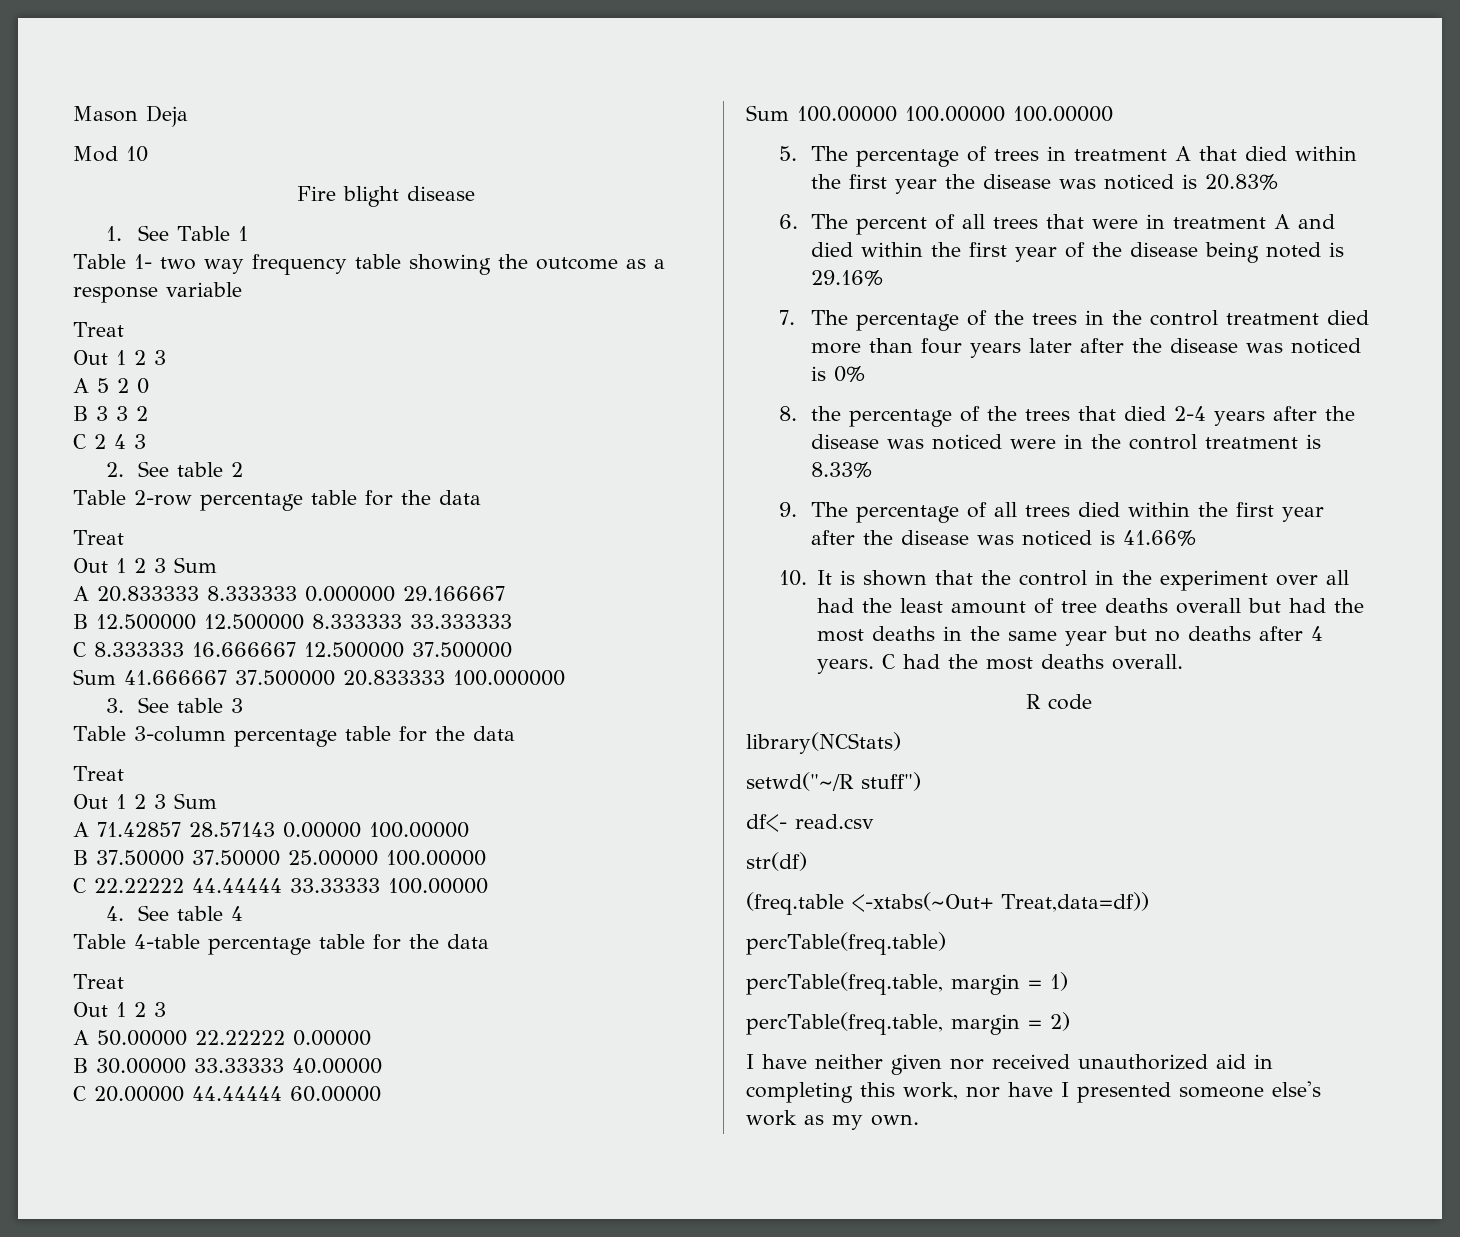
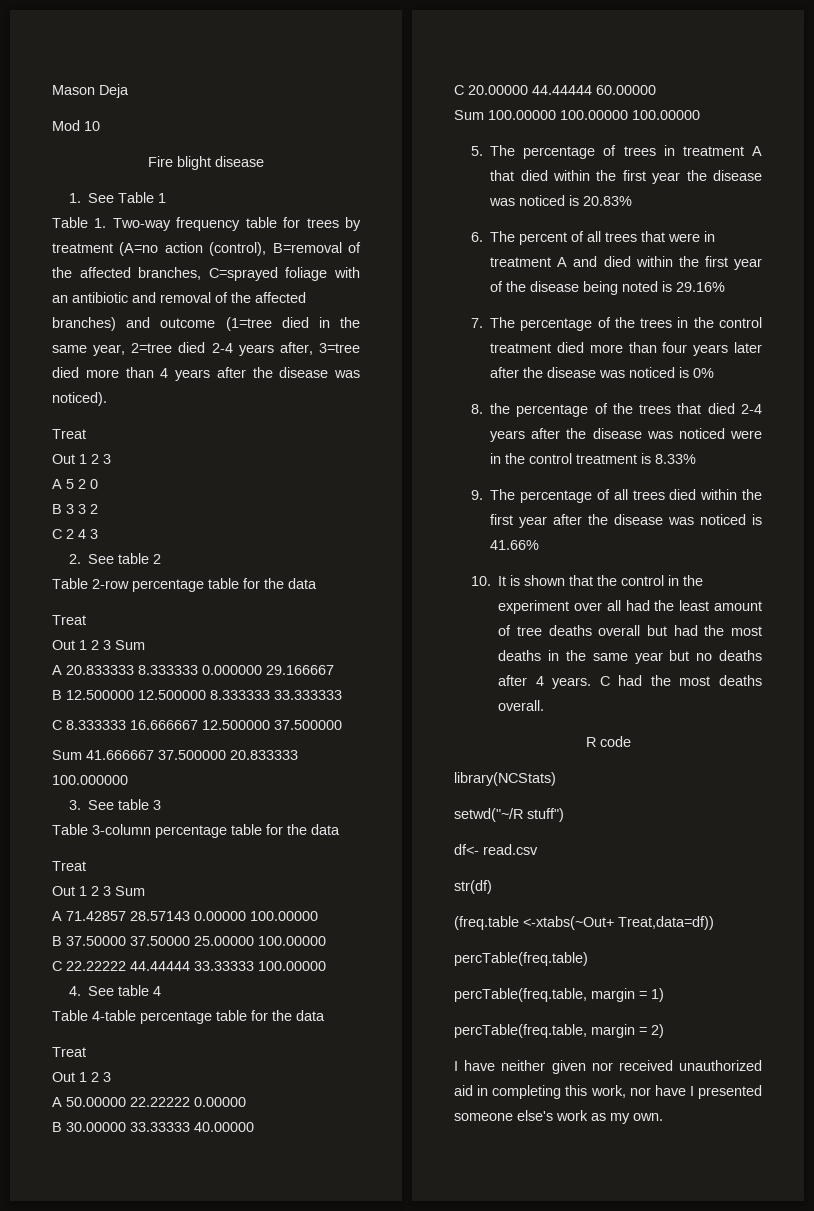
- Table 1- two way frequency table showing the outcome as a response variable
+ Table 1. Two-way frequency table for trees by treatment (A=no action (control), B=removal of the affected branches, C=sprayed foliage with an antibiotic and removal of the affected branches) and outcome (1=tree died in the same year, 2=tree died 2-4 years after, 3=tree died more than 4 years after the disease was noticed).

